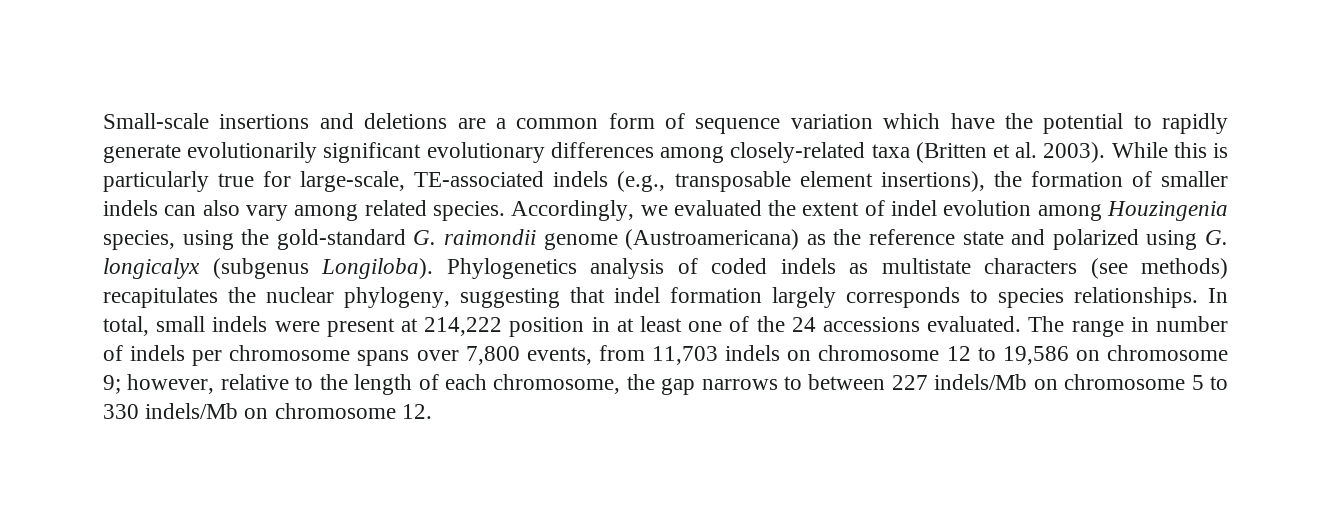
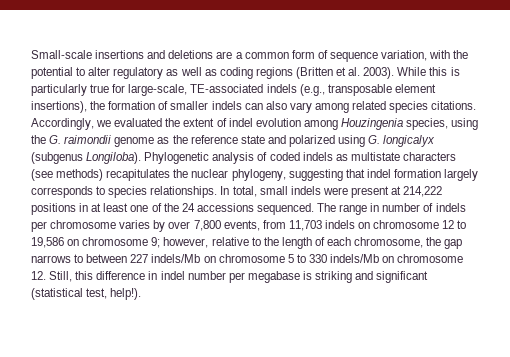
- Small-scale insertions and deletions are a common form of sequence variation which have the potential to rapidly generate evolutionarily significant evolutionary differences among closely-related taxa (Britten et al. 2003).
+ Small-scale insertions and deletions are a common form of sequence variation, with the potential to alter regulatory as well as coding regions (Britten et al. 2003).
- While this is particularly true for large-scale, TE-associated indels (e.g., transposable element insertions), the formation of smaller indels can also vary among related species.
+ While this is particularly true for large-scale, TE-associated indels (e.g., transposable element insertions), the formation of smaller indels can also vary among related species citations.
- Accordingly, we evaluated the extent of indel evolution among Houzingenia species, using the gold-standard G. raimondii genome (Austroamericana) as the reference state and polarized using G. longicalyx (subgenus Longiloba).
+ Accordingly, we evaluated the extent of indel evolution among Houzingenia species, using the G. raimondii genome as the reference state and polarized using G. longicalyx (subgenus Longiloba).
- Phylogenetics analysis of coded indels as multistate characters (see methods) recapitulates the nuclear phylogeny, suggesting that indel formation largely corresponds to species relationships.
+ Phylogenetic analysis of coded indels as multistate characters (see methods) recapitulates the nuclear phylogeny, suggesting that indel formation largely corresponds to species relationships.
- In total, small indels were present at 214,222 position in at least one of the 24 accessions evaluated.
+ In total, small indels were present at 214,222 positions in at least one of the 24 accessions sequenced.
- The range in number of indels per chromosome spans over 7,800 events, from 11,703 indels on chromosome 12 to 19,586 on chromosome 9; however, relative to the length of each chromosome, the gap narrows to between 227 indels/Mb on chromosome 5 to 330 indels/Mb on chromosome 12.
+ The range in number of indels per chromosome varies by over 7,800 events, from 11,703 indels on chromosome 12 to 19,586 on chromosome 9; however, relative to the length of each chromosome, the gap narrows to between 227 indels/Mb on chromosome 5 to 330 indels/Mb on chromosome 12. Still, this difference in indel number per megabase is striking and significant (statistical test, help!).

